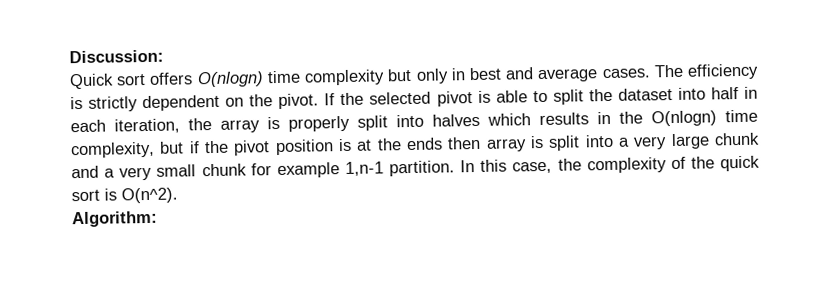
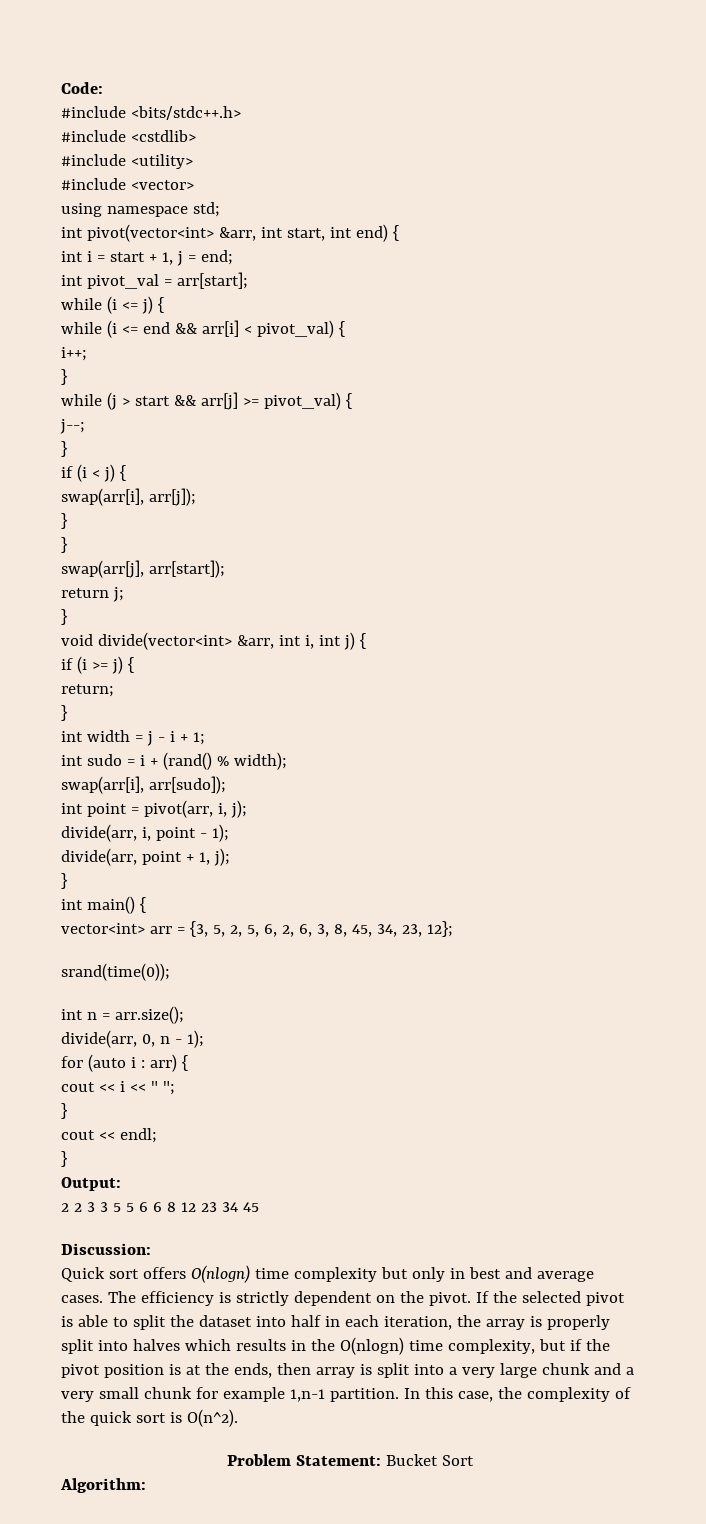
+ Code:
+ #include <bits/stdc++.h>
+ #include <cstdlib>
+ #include <utility>
+ #include <vector>
+ using namespace std;
+ int pivot(vector<int> &arr, int start, int end) {
+ int i = start + 1, j = end;
+ int pivot_val = arr[start];
+ while (i <= j) {
+ while (i <= end && arr[i] < pivot_val) {
+ i++;
+ }
+ while (j > start && arr[j] >= pivot_val) {
+ j--;
+ }
+ if (i < j) {
+ swap(arr[i], arr[j]);
+ }
+ }
+ swap(arr[j], arr[start]);
+ return j;
+ }
+ void divide(vector<int> &arr, int i, int j) {
+ if (i >= j) {
+ return;
+ }
+ int width = j - i + 1;
+ int sudo = i + (rand() % width);
+ swap(arr[i], arr[sudo]);
+ int point = pivot(arr, i, j);
+ divide(arr, i, point - 1);
+ divide(arr, point + 1, j);
+ }
+ int main() {
+ vector<int> arr = {3, 5, 2, 5, 6, 2, 6, 3, 8, 45, 34, 23, 12};
+ srand(time(0));
+ int n = arr.size();
+ divide(arr, 0, n - 1);
+ for (auto i : arr) {
+ cout << i << " ";
+ }
+ cout << endl;
+ }
+ Output:
+ 2 2 3 3 5 5 6 6 8 12 23 34 45
- If the selected pivot is able to split the dataset into half in each iteration, the array is properly split into halves which results in the O(nlogn) time complexity, but if the pivot position is at the ends then array is split into a very large chunk and a very small chunk for example 1,n-1 partition.
+ If the selected pivot is able to split the dataset into half in each iteration, the array is properly split into halves which results in the O(nlogn) time complexity, but if the pivot position is at the ends, then array is split into a very large chunk and a very small chunk for example 1,n-1 partition.
+ Problem Statement: Bucket Sort

